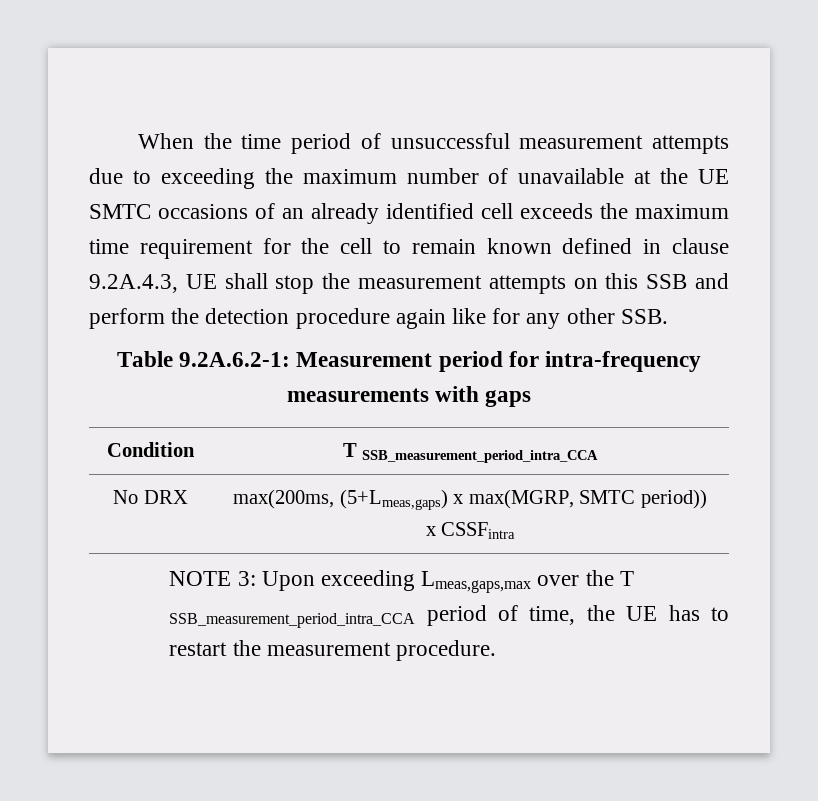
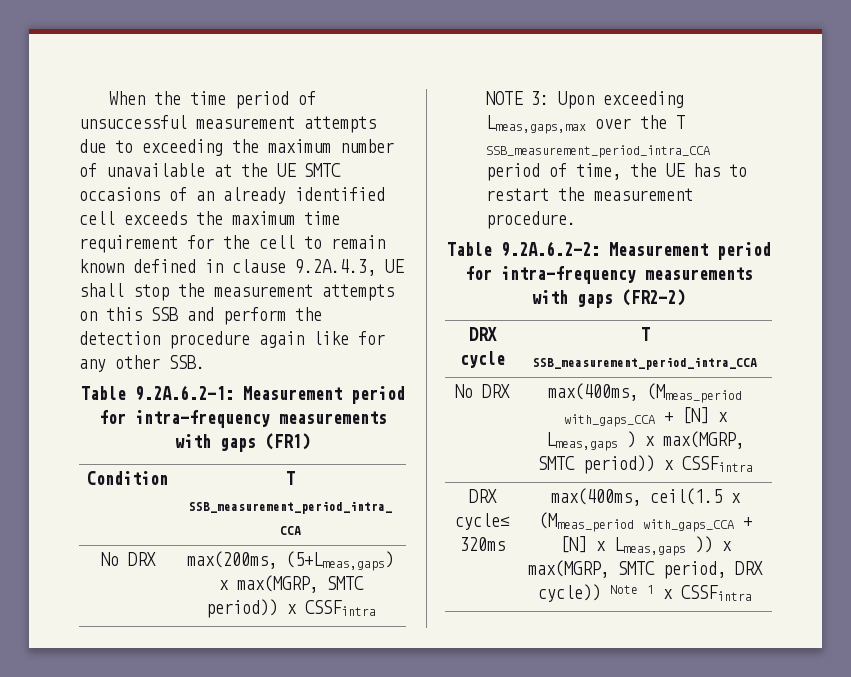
- Table 9.2A.6.2-1: Measurement period for intra-frequency measurements with gaps
+ Table 9.2A.6.2-1: Measurement period for intra-frequency measurements with gaps (FR1)
+ Table 9.2A.6.2-2: Measurement period for intra-frequency measurements with gaps (FR2-2)
+ DRX cycle | T SSB_measurement_period_intra_CCA
+ No DRX | max(400ms, (Mmeas_period with_gaps_CCA + [N] x Lmeas,gaps ) x max(MGRP, SMTC period)) x CSSFintra
+ DRX cycle≤ 320ms | max(400ms, ceil(1.5 x (Mmeas_period with_gaps_CCA + [N] x Lmeas,gaps )) x max(MGRP, SMTC period, DRX cycle)) Note 1 x CSSFintra

